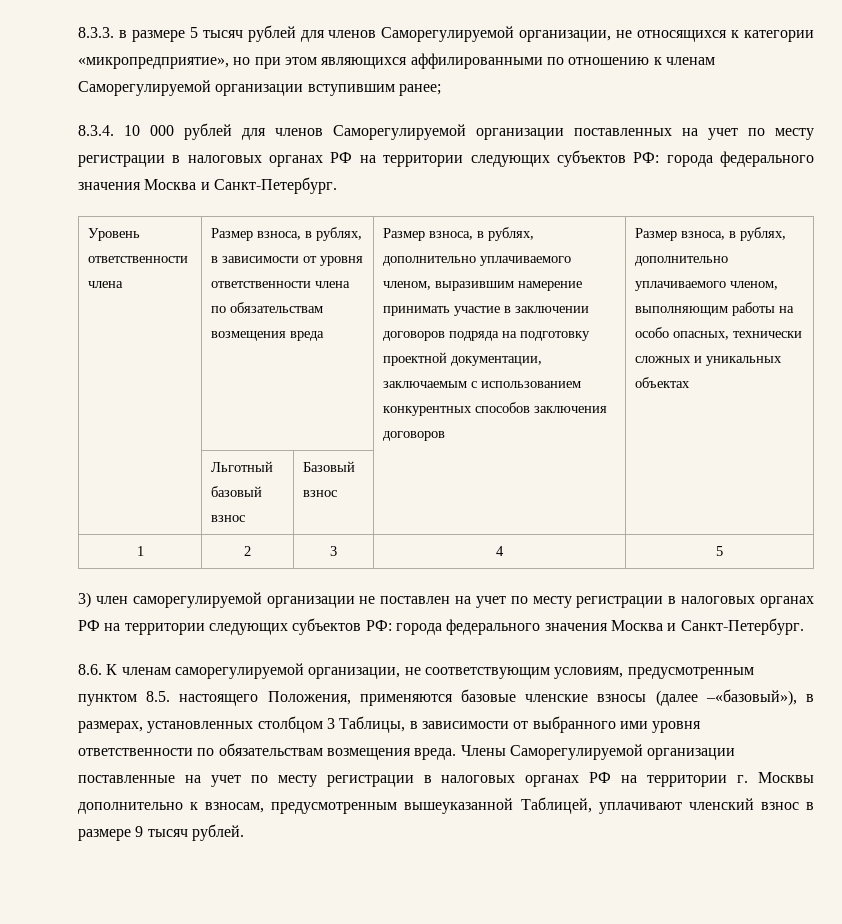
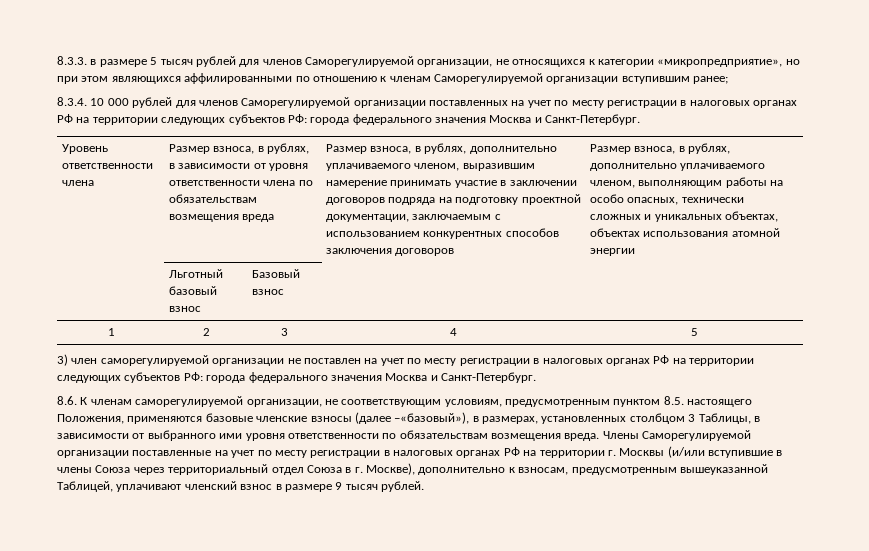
- Размер взноса, в рублях, дополнительно уплачиваемого членом, выполняющим работы на особо опасных, технически сложных и уникальных объектах
+ Размер взноса, в рублях, дополнительно уплачиваемого членом, выполняющим работы на особо опасных, технически сложных и уникальных объектах, объектах использования атомной энергии
- Члены Саморегулируемой организации поставленные на учет по месту регистрации в налоговых органах РФ на территории г. Москвы дополнительно к взносам, предусмотренным вышеуказанной Таблицей, уплачивают членский взнос в размере 9 тысяч рублей.
+ Члены Саморегулируемой организации поставленные на учет по месту регистрации в налоговых органах РФ на территории г. Москвы (и/или вступившие в члены Союза через территориальный отдел Союза в г. Москве), дополнительно к взносам, предусмотренным вышеуказанной Таблицей, уплачивают членский взнос в размере 9 тысяч рублей.

